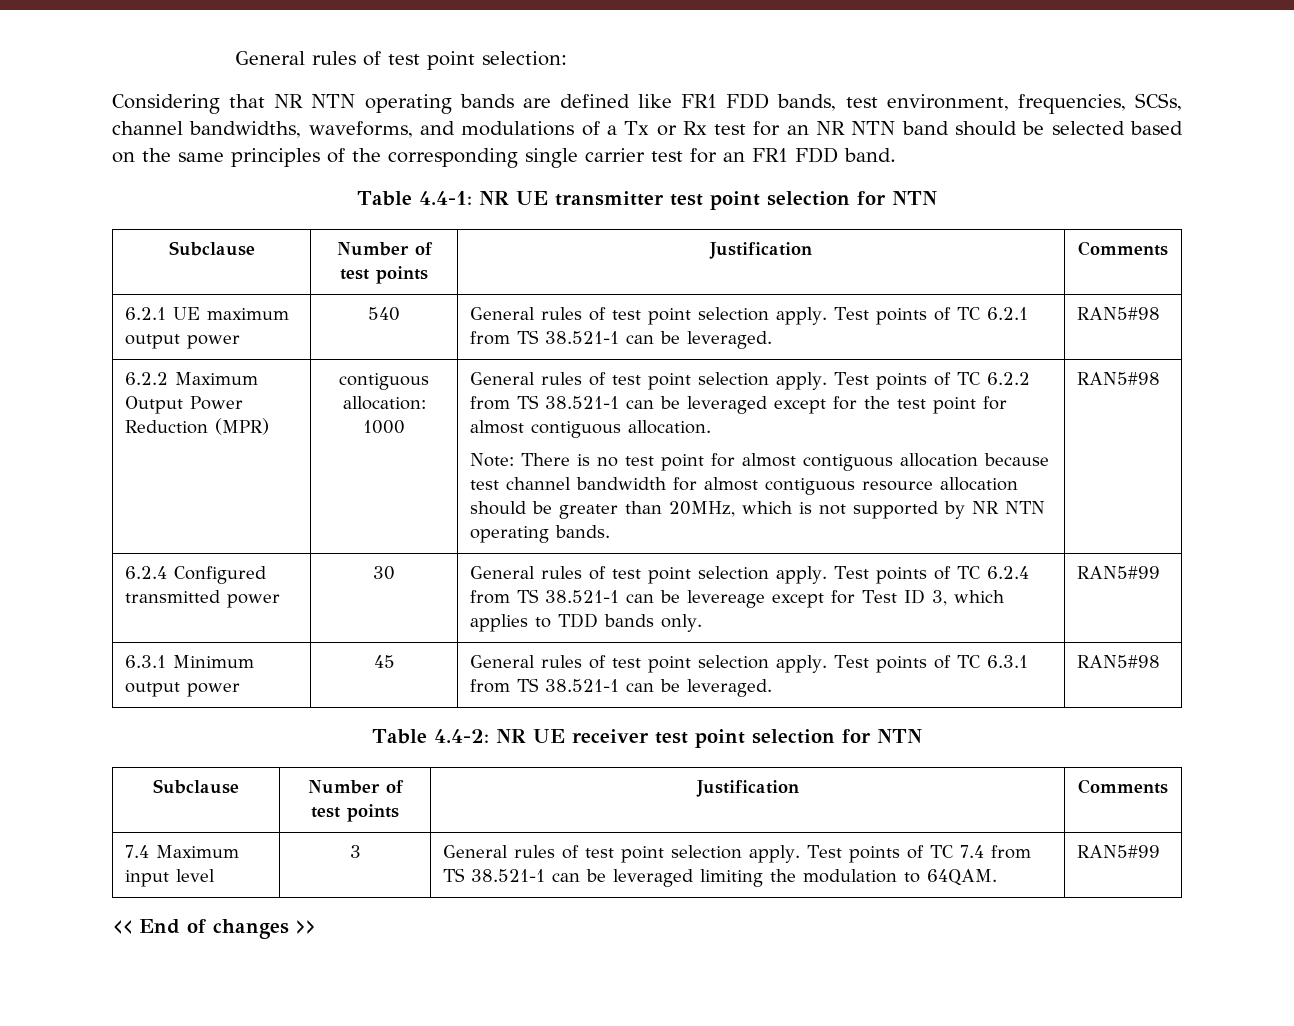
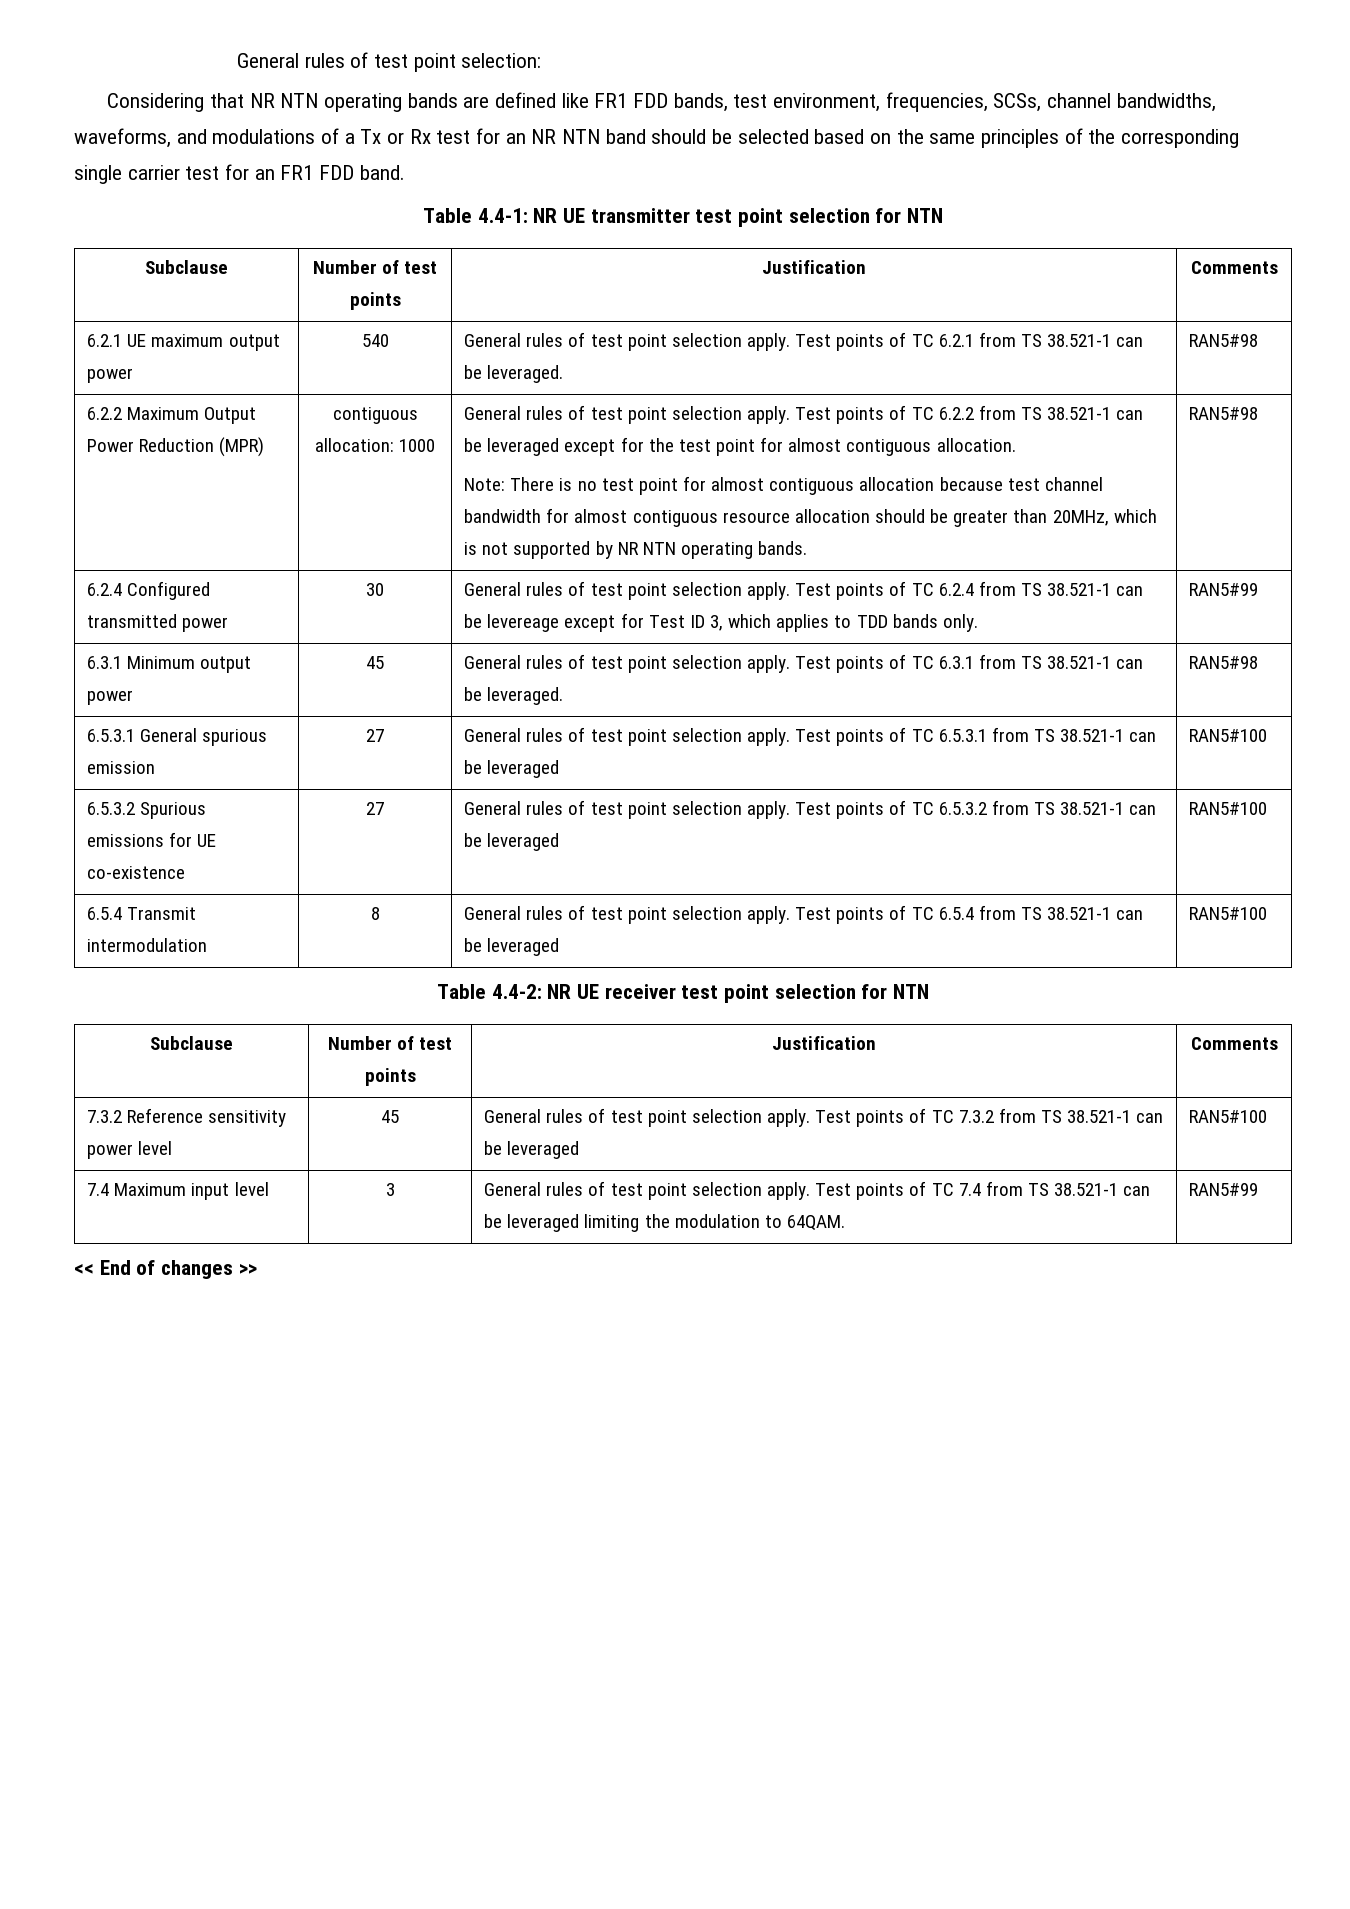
+ 6.5.3.1 General spurious emission | 27 | General rules of test point selection apply. Test points of TC 6.5.3.1 from TS 38.521-1 can be leveraged | RAN5#100
+ 6.5.3.2 Spurious emissions for UE co-existence | 27 | General rules of test point selection apply. Test points of TC 6.5.3.2 from TS 38.521-1 can be leveraged | RAN5#100
+ 6.5.4 Transmit intermodulation | 8 | General rules of test point selection apply. Test points of TC 6.5.4 from TS 38.521-1 can be leveraged | RAN5#100
+ 7.3.2 Reference sensitivity power level | 45 | General rules of test point selection apply. Test points of TC 7.3.2 from TS 38.521-1 can be leveraged | RAN5#100

